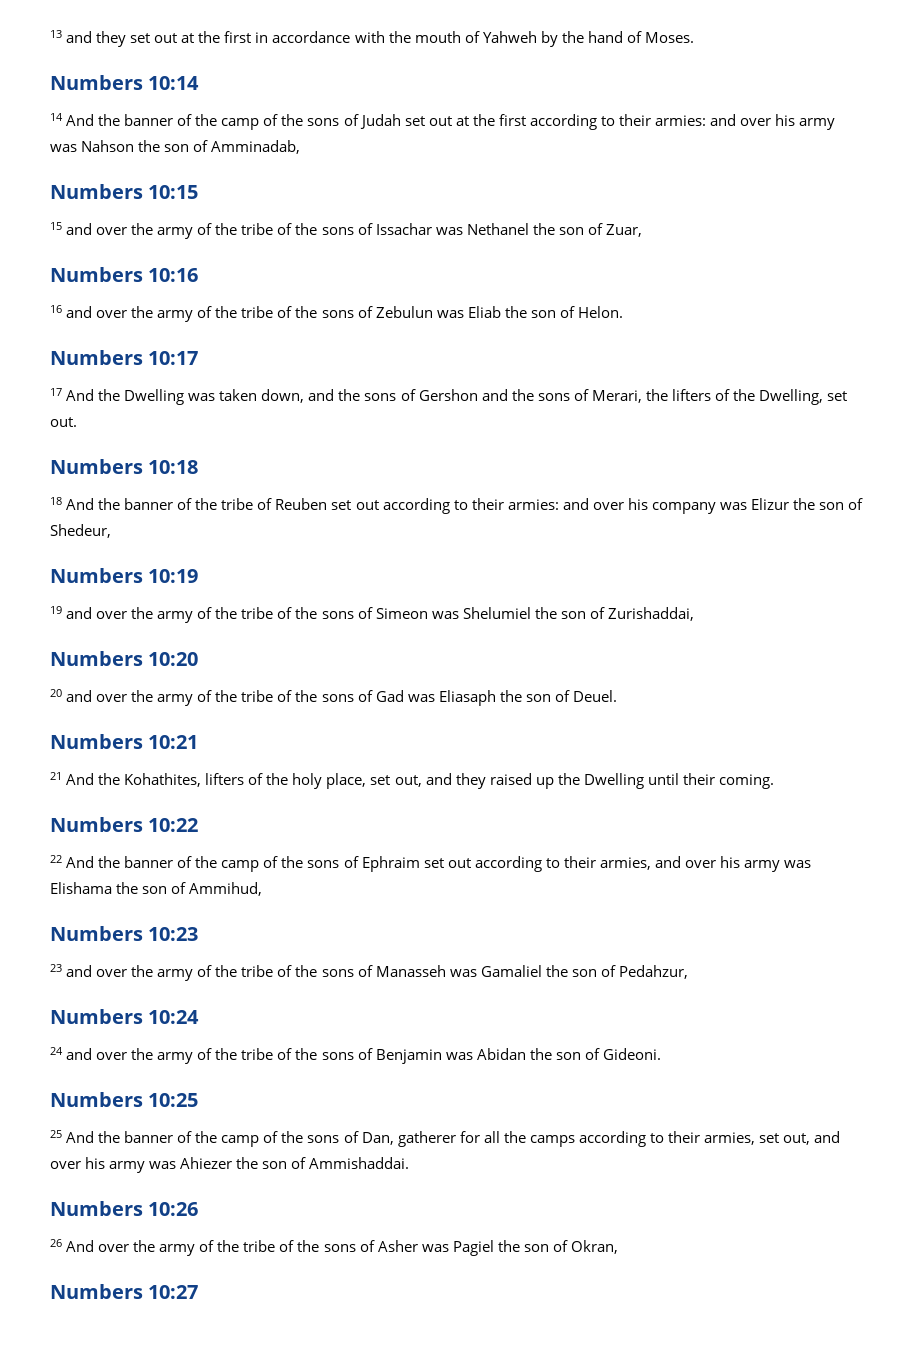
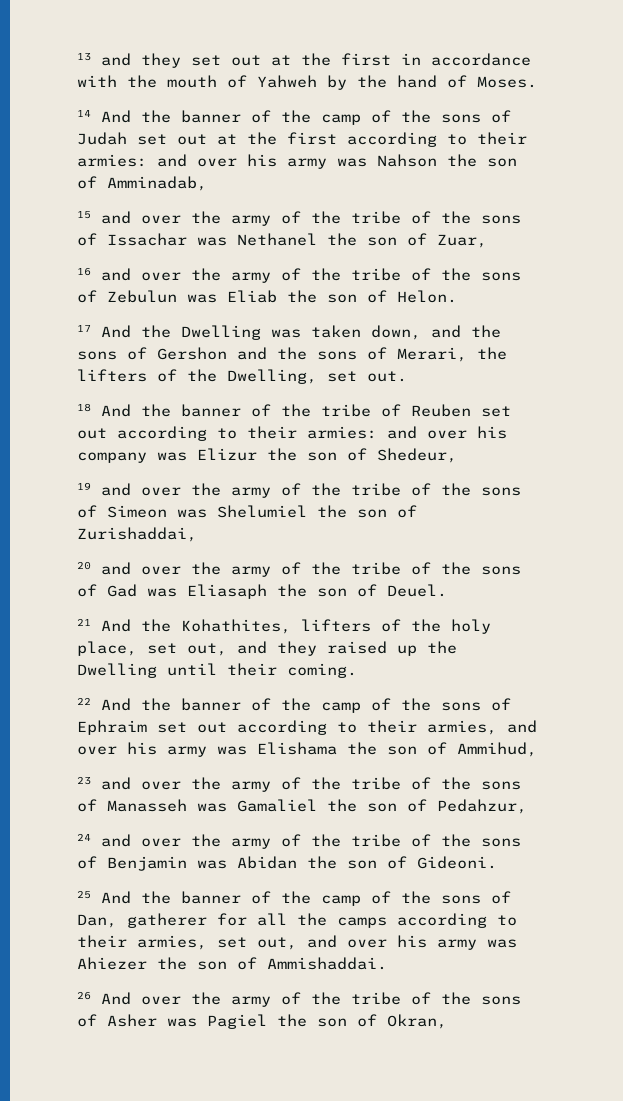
- Numbers 10:14
- Numbers 10:15
- Numbers 10:16
- Numbers 10:17
- Numbers 10:18
- Numbers 10:19
- Numbers 10:20
- Numbers 10:21
- Numbers 10:22
- Numbers 10:23
- Numbers 10:24
- Numbers 10:25
- Numbers 10:26
- Numbers 10:27

